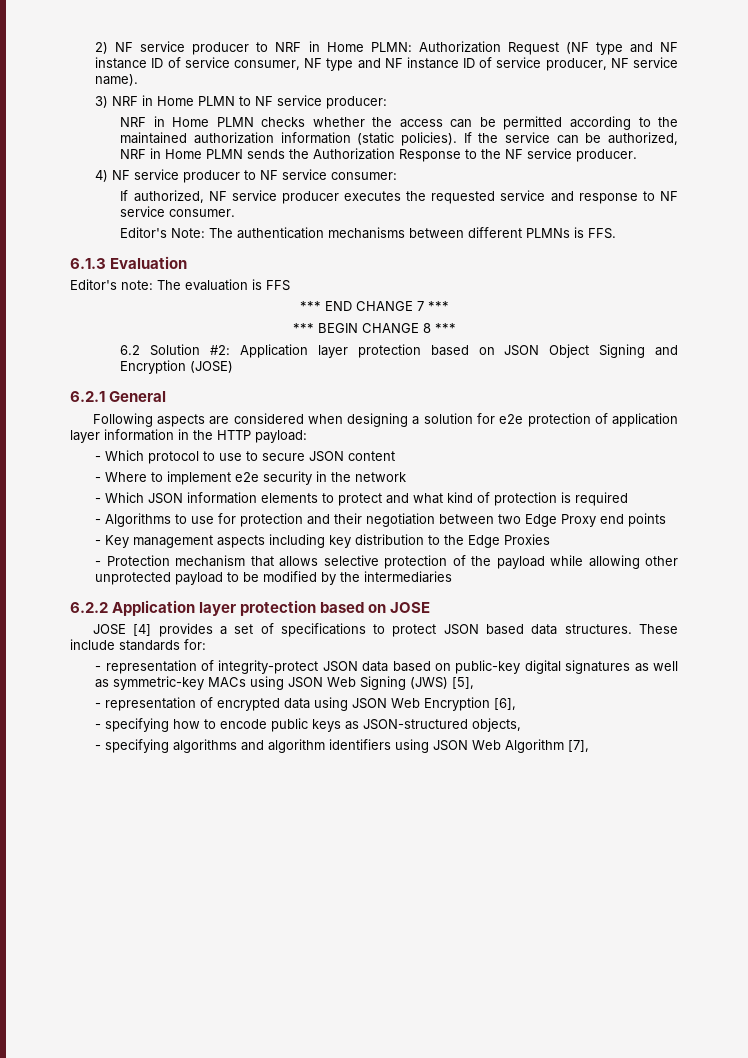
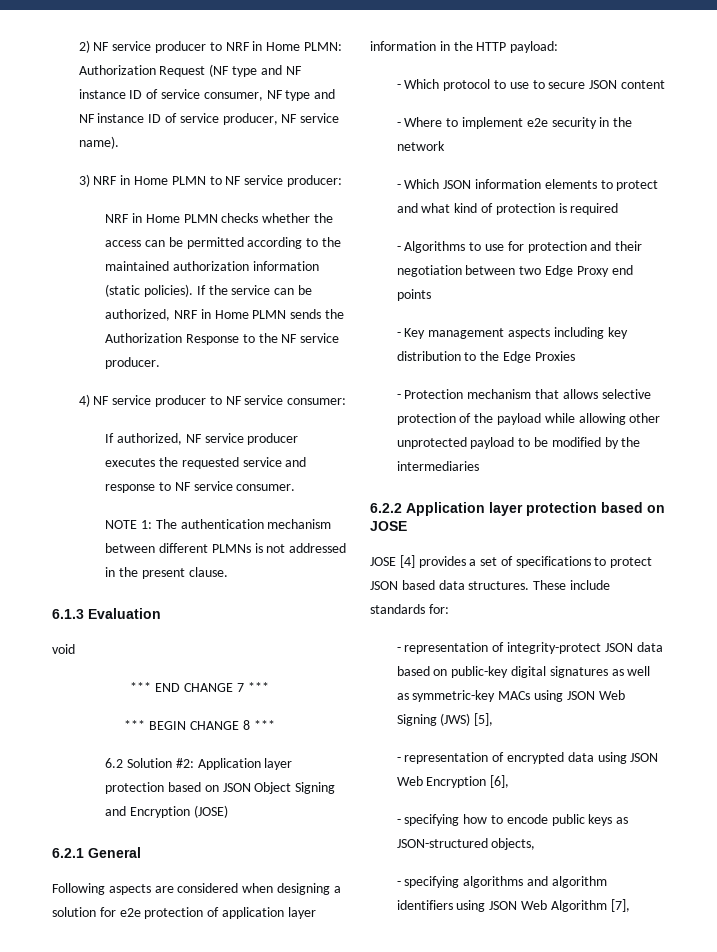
- Editor's Note: The authentication mechanisms between different PLMNs is FFS.
+ NOTE 1: The authentication mechanism between different PLMNs is not addressed in the present clause.
  6.1.3 Evaluation
- Editor's note: The evaluation is FFS
+ void

